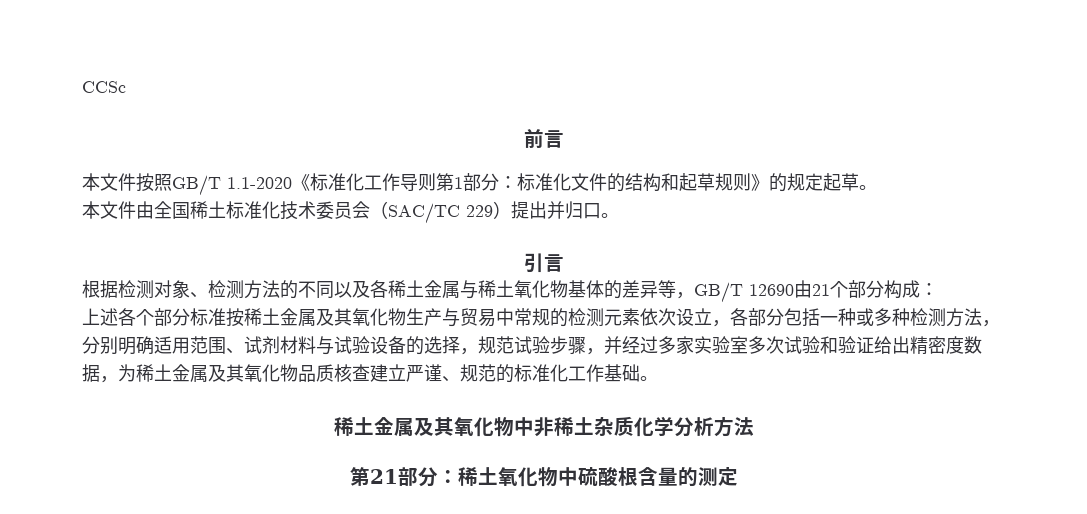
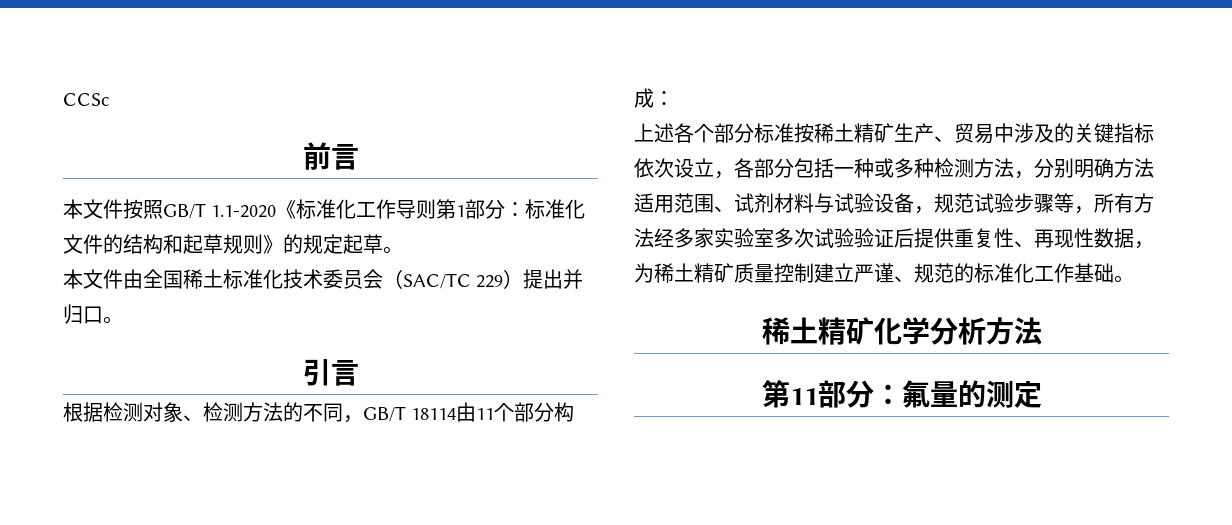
- 根据检测对象、检测方法的不同以及各稀土金属与稀土氧化物基体的差异等，GB/T 12690由21个部分构成：
+ 根据检测对象、检测方法的不同，GB/T 18114由11个部分构成：
- 上述各个部分标准按稀土金属及其氧化物生产与贸易中常规的检测元素依次设立，各部分包括一种或多种检测方法，分别明确适用范围、试剂材料与试验设备的选择，规范试验步骤，并经过多家实验室多次试验和验证给出精密度数据，为稀土金属及其氧化物品质核查建立严谨、规范的标准化工作基础。
+ 上述各个部分标准按稀土精矿生产、贸易中涉及的关键指标依次设立，各部分包括一种或多种检测方法，分别明确方法适用范围、试剂材料与试验设备，规范试验步骤等，所有方法经多家实验室多次试验验证后提供重复性、再现性数据，为稀土精矿质量控制建立严谨、规范的标准化工作基础。
- 稀土金属及其氧化物中非稀土杂质化学分析方法
- 第21部分：稀土氧化物中硫酸根含量的测定
+ 稀土精矿化学分析方法
+ 第11部分：氟量的测定

